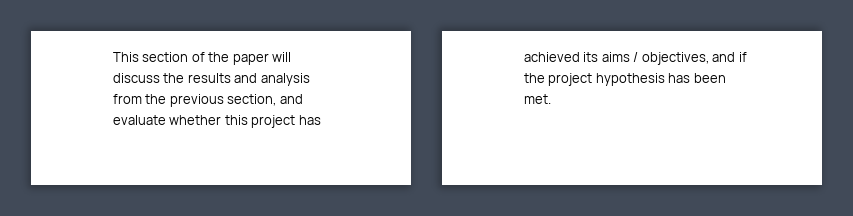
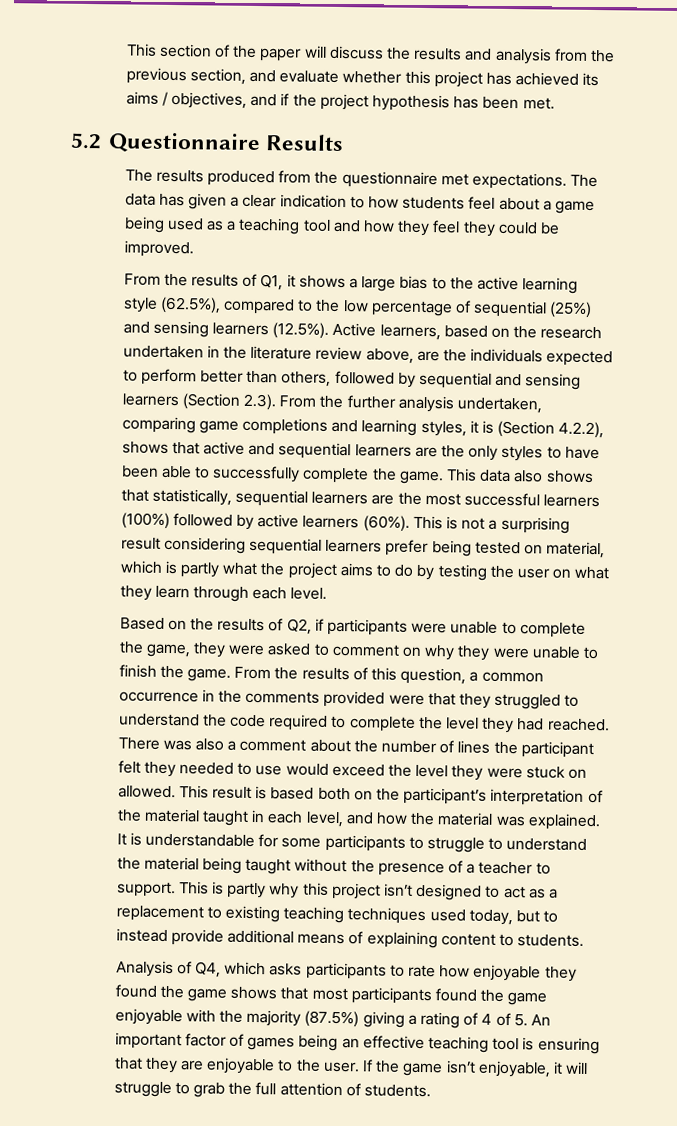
+ 5.2 Questionnaire Results
+ The results produced from the questionnaire met expectations. The data has given a clear indication to how students feel about a game being used as a teaching tool and how they feel they could be improved.
+ From the results of Q1, it shows a large bias to the active learning style (62.5%), compared to the low percentage of sequential (25%) and sensing learners (12.5%). Active learners, based on the research undertaken in the literature review above, are the individuals expected to perform better than others, followed by sequential and sensing learners (Section 2.3). From the further analysis undertaken, comparing game completions and learning styles, it is (Section 4.2.2), shows that active and sequential learners are the only styles to have been able to successfully complete the game. This data also shows that statistically, sequential learners are the most successful learners (100%) followed by active learners (60%). This is not a surprising result considering sequential learners prefer being tested on material, which is partly what the project aims to do by testing the user on what they learn through each level.
+ Based on the results of Q2, if participants were unable to complete the game, they were asked to comment on why they were unable to finish the game. From the results of this question, a common occurrence in the comments provided were that they struggled to understand the code required to complete the level they had reached. There was also a comment about the number of lines the participant felt they needed to use would exceed the level they were stuck on allowed. This result is based both on the participant’s interpretation of the material taught in each level, and how the material was explained. It is understandable for some participants to struggle to understand the material being taught without the presence of a teacher to support. This is partly why this project isn’t designed to act as a replacement to existing teaching techniques used today, but to instead provide additional means of explaining content to students.
+ Analysis of Q4, which asks participants to rate how enjoyable they found the game shows that most participants found the game enjoyable with the majority (87.5%) giving a rating of 4 of 5. An important factor of games being an effective teaching tool is ensuring that they are enjoyable to the user. If the game isn’t enjoyable, it will struggle to grab the full attention of students.

